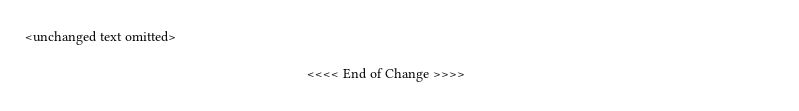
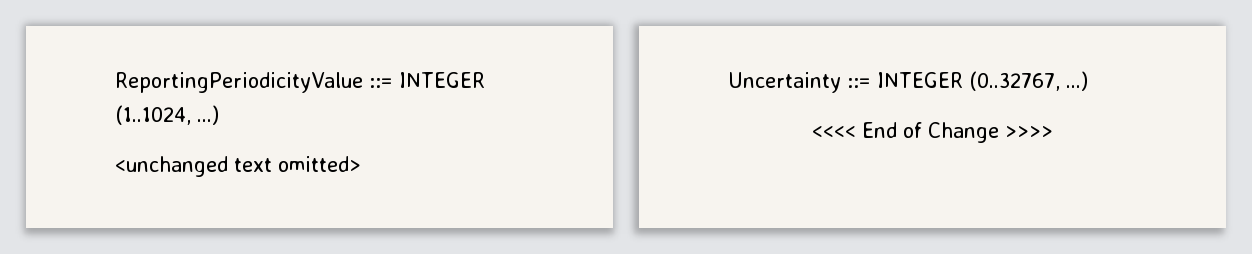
+ ReportingPeriodicityValue ::= INTEGER (1..1024, ...)
  <unchanged text omitted>
+ Uncertainty ::= INTEGER (0..32767, ...)

